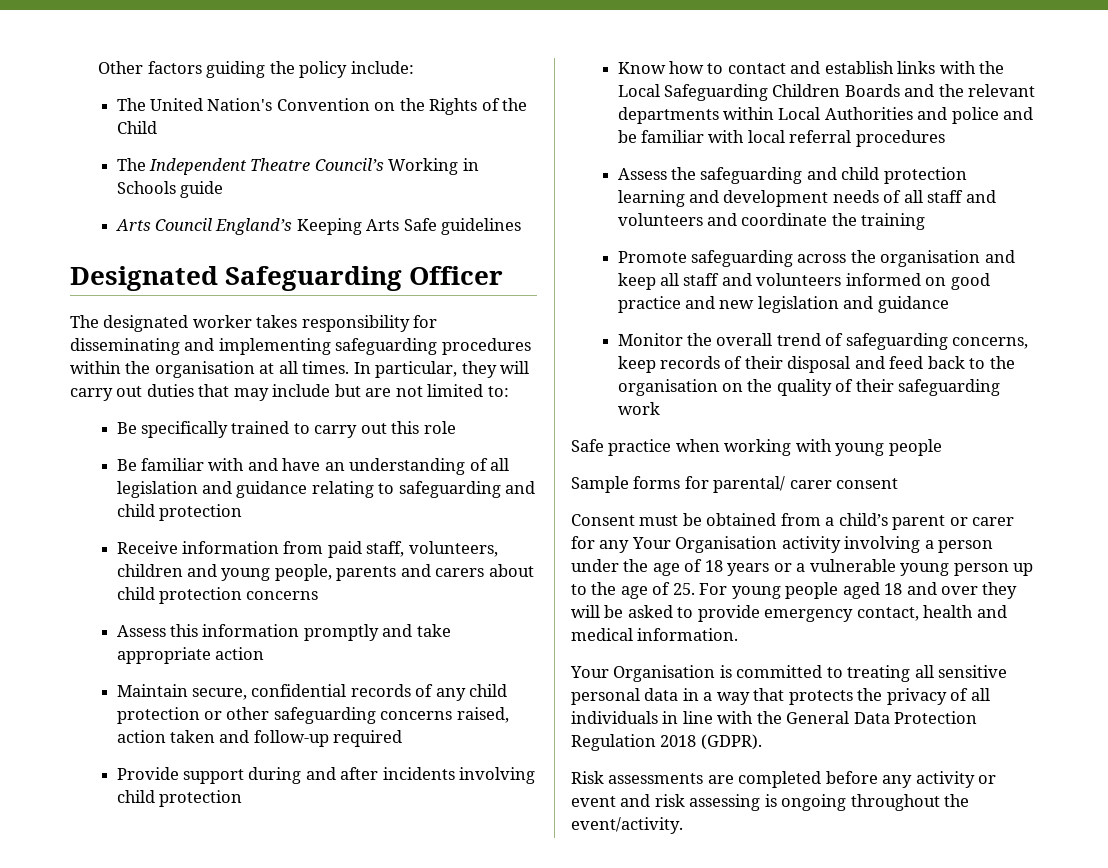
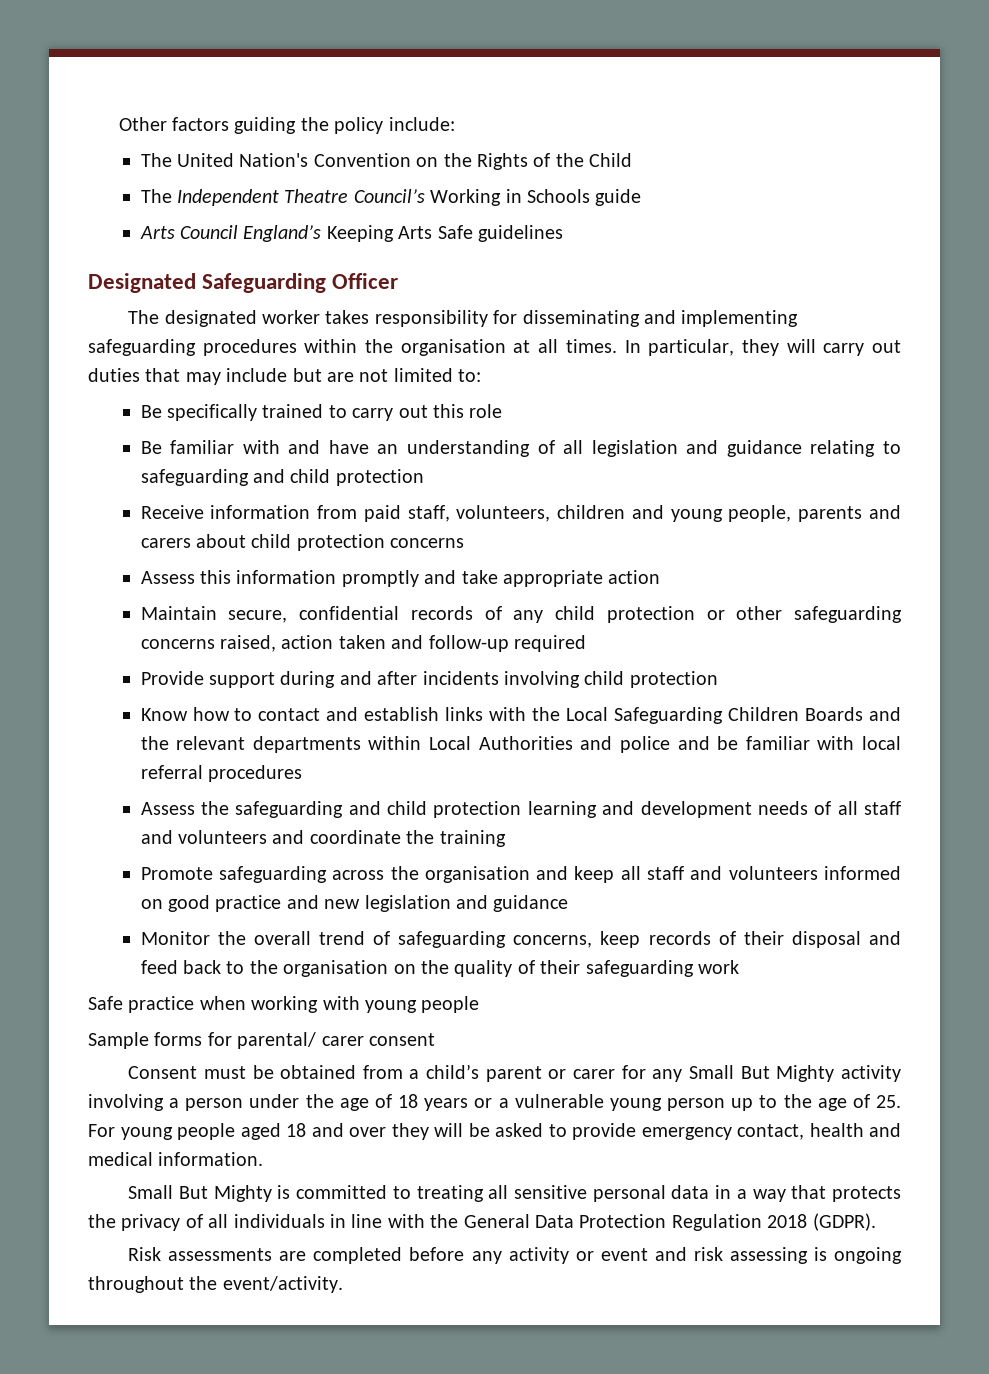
- Consent must be obtained from a child’s parent or carer for any Your Organisation activity involving a person under the age of 18 years or a vulnerable young person up to the age of 25. For young people aged 18 and over they will be asked to provide emergency contact, health and medical information.
+ Consent must be obtained from a child’s parent or carer for any Small But Mighty activity involving a person under the age of 18 years or a vulnerable young person up to the age of 25. For young people aged 18 and over they will be asked to provide emergency contact, health and medical information.
- Your Organisation is committed to treating all sensitive personal data in a way that protects the privacy of all individuals in line with the General Data Protection Regulation 2018 (GDPR).
+ Small But Mighty is committed to treating all sensitive personal data in a way that protects the privacy of all individuals in line with the General Data Protection Regulation 2018 (GDPR).

